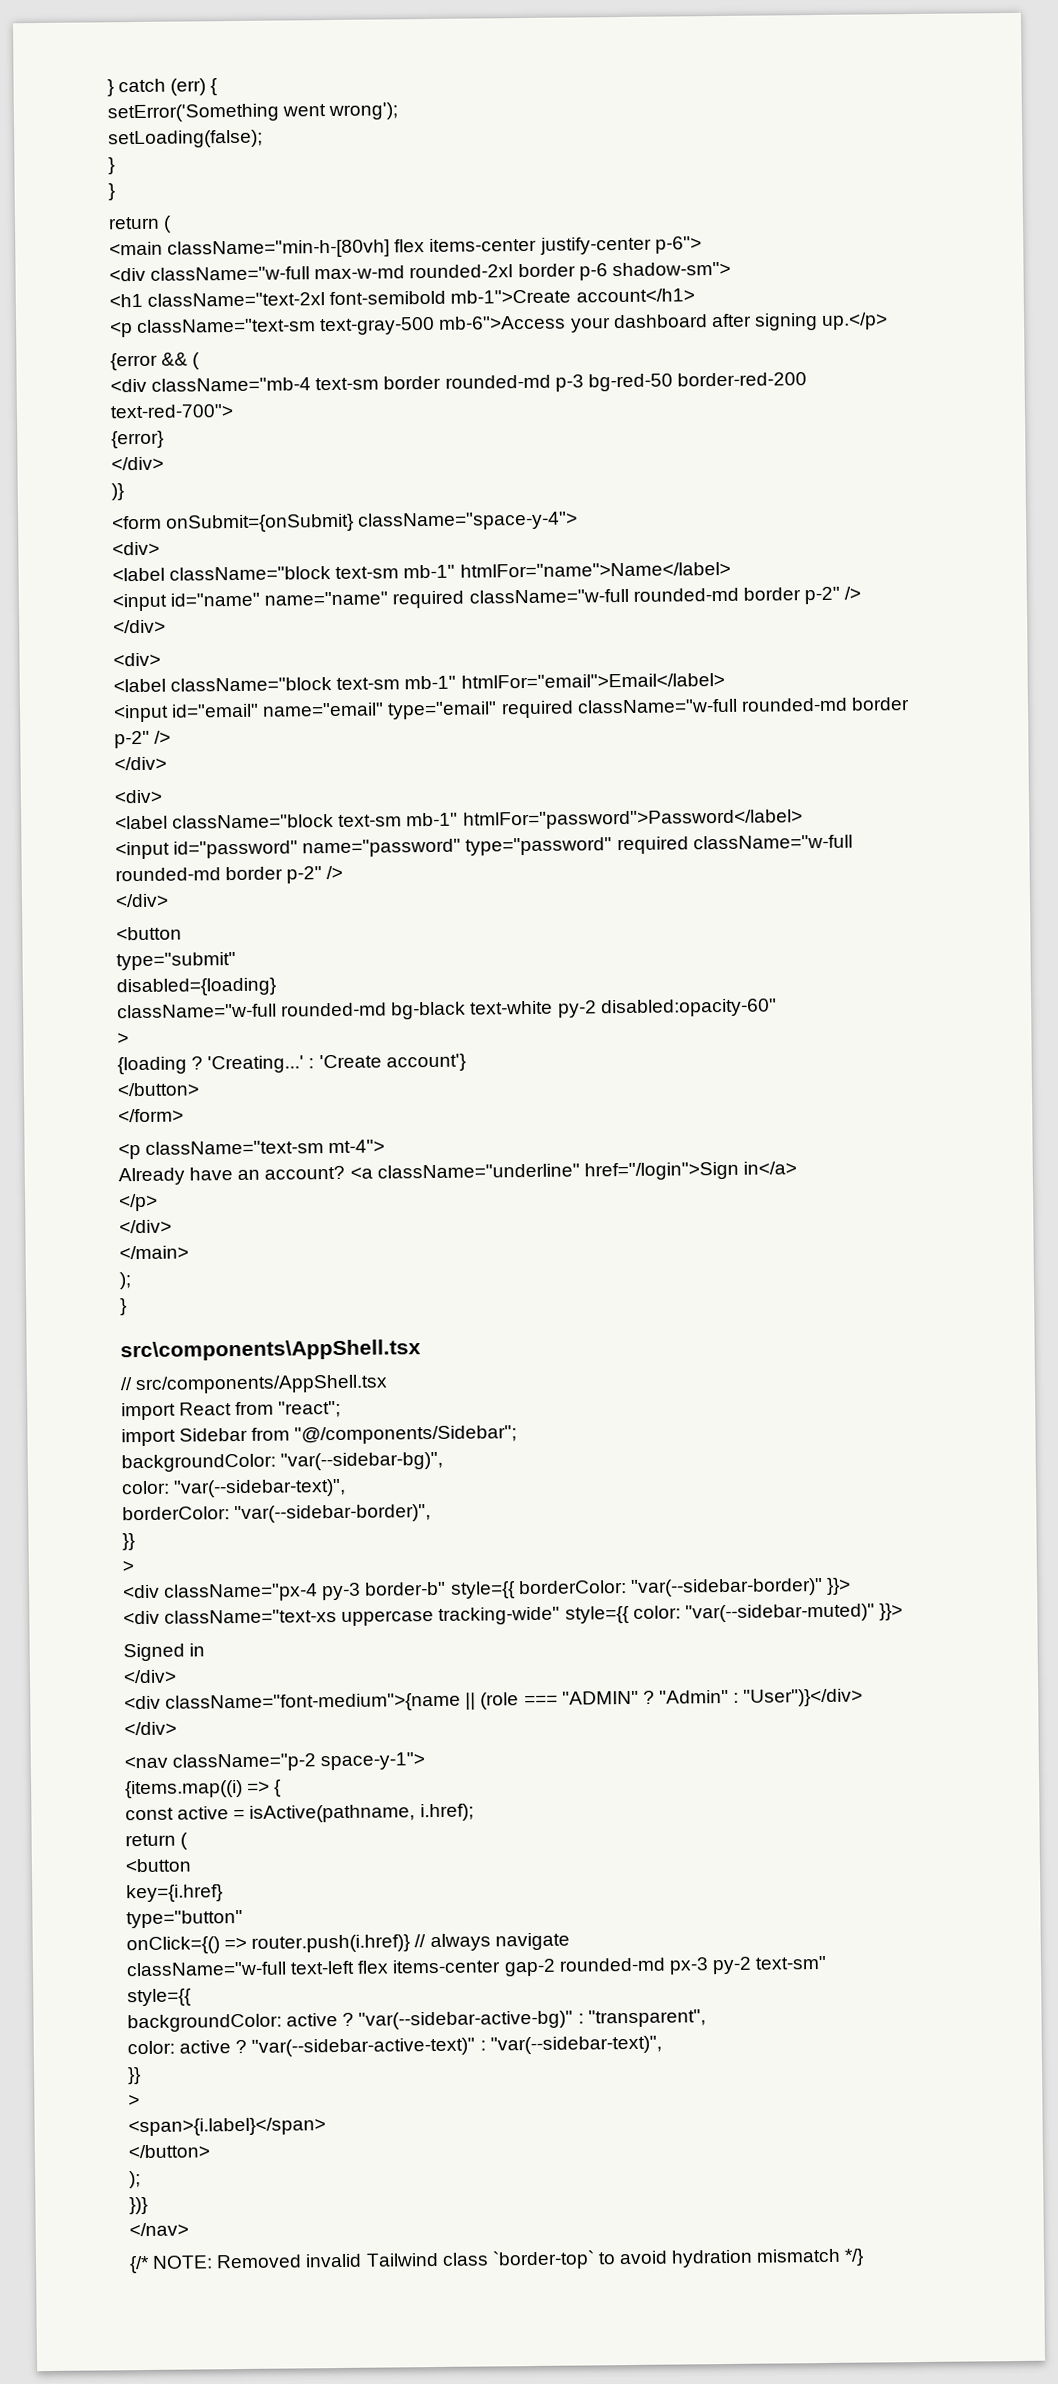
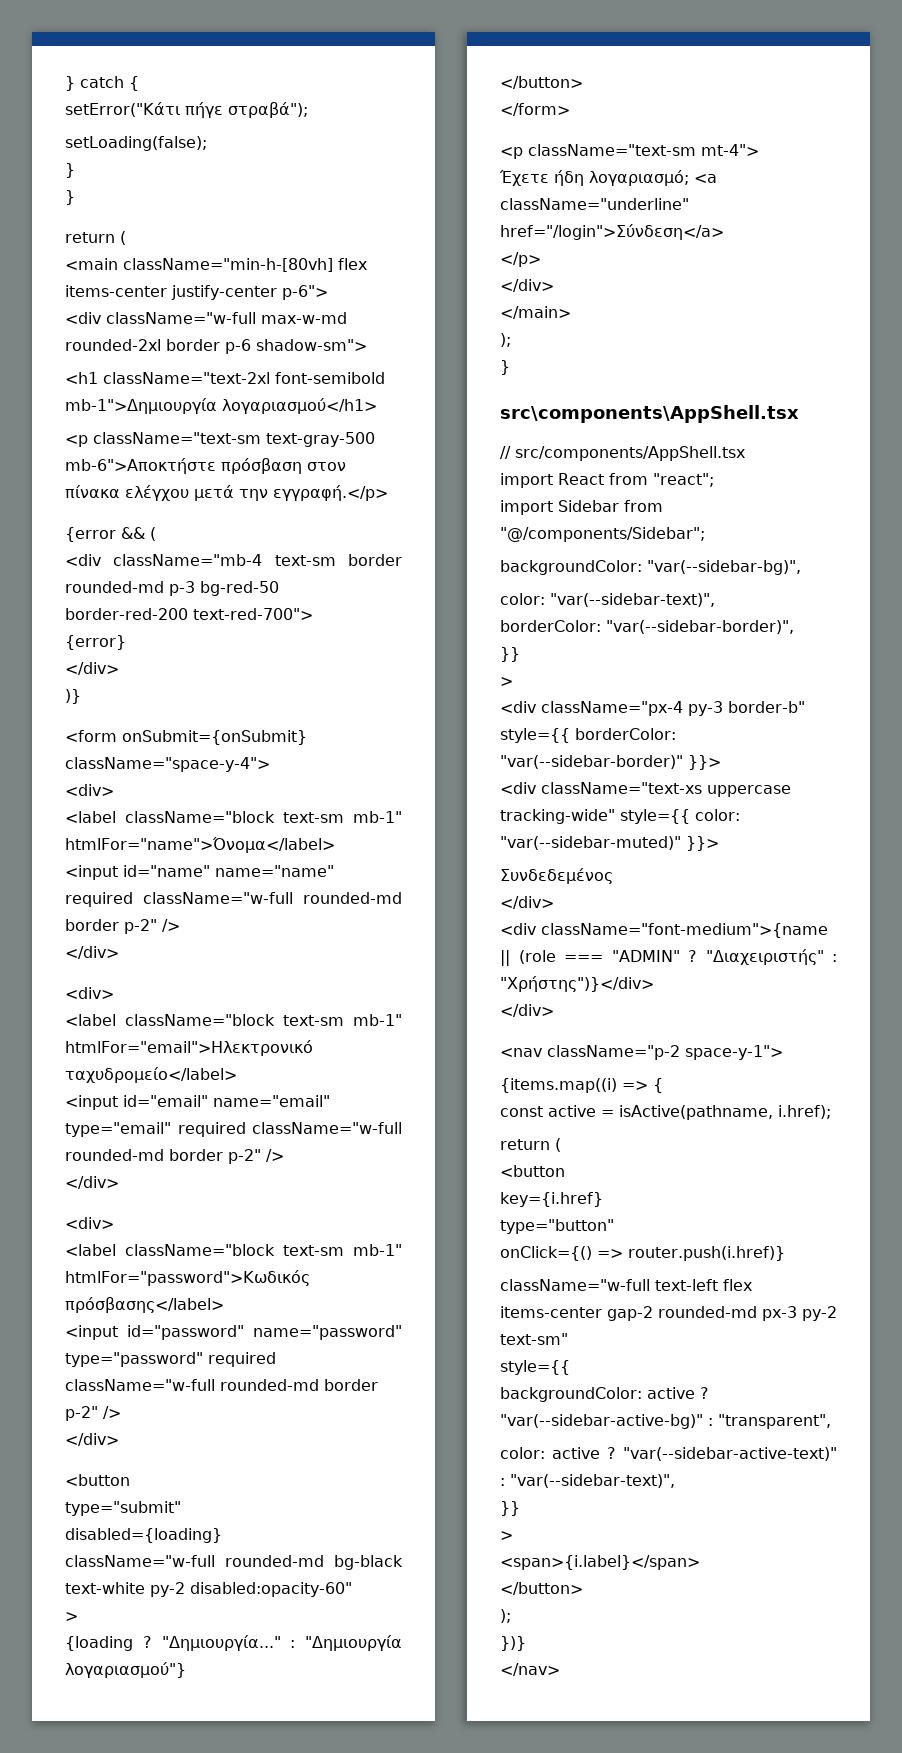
- } catch (err) {
- setError('Something went wrong');
+ } catch {
+ setError("Κάτι πήγε στραβά");
- <h1 className="text-2xl font-semibold mb-1">Create account</h1>
+ <h1 className="text-2xl font-semibold mb-1">Δημιουργία λογαριασμού</h1>
- <p className="text-sm text-gray-500 mb-6">Access your dashboard after signing up.</p>
+ <p className="text-sm text-gray-500 mb-6">Αποκτήστε πρόσβαση στον πίνακα ελέγχου μετά την εγγραφή.</p>
- <label className="block text-sm mb-1" htmlFor="name">Name</label>
+ <label className="block text-sm mb-1" htmlFor="name">Όνομα</label>
- <label className="block text-sm mb-1" htmlFor="email">Email</label>
+ <label className="block text-sm mb-1" htmlFor="email">Ηλεκτρονικό ταχυδρομείο</label>
- <label className="block text-sm mb-1" htmlFor="password">Password</label>
+ <label className="block text-sm mb-1" htmlFor="password">Κωδικός πρόσβασης</label>
- 'Creating...' : 'Create account'}
+ "Δημιουργία..." : "Δημιουργία λογαριασμού"}
- Already have an account? <a className="underline" href="/login">Sign in</a>
+ Έχετε ήδη λογαριασμό; <a className="underline" href="/login">Σύνδεση</a>
- Signed in
+ Συνδεδεμένος
- "Admin" : "User")}</div>
+ "Διαχειριστής" : "Χρήστης")}</div>
- onClick={() => router.push(i.href)} // always navigate
+ onClick={() => router.push(i.href)}
- {/* NOTE: Removed invalid Tailwind class `border-top` to avoid hydration mismatch */}

